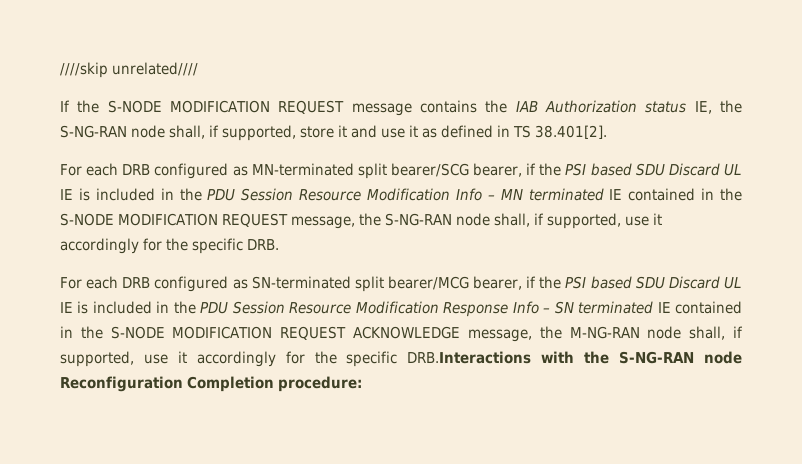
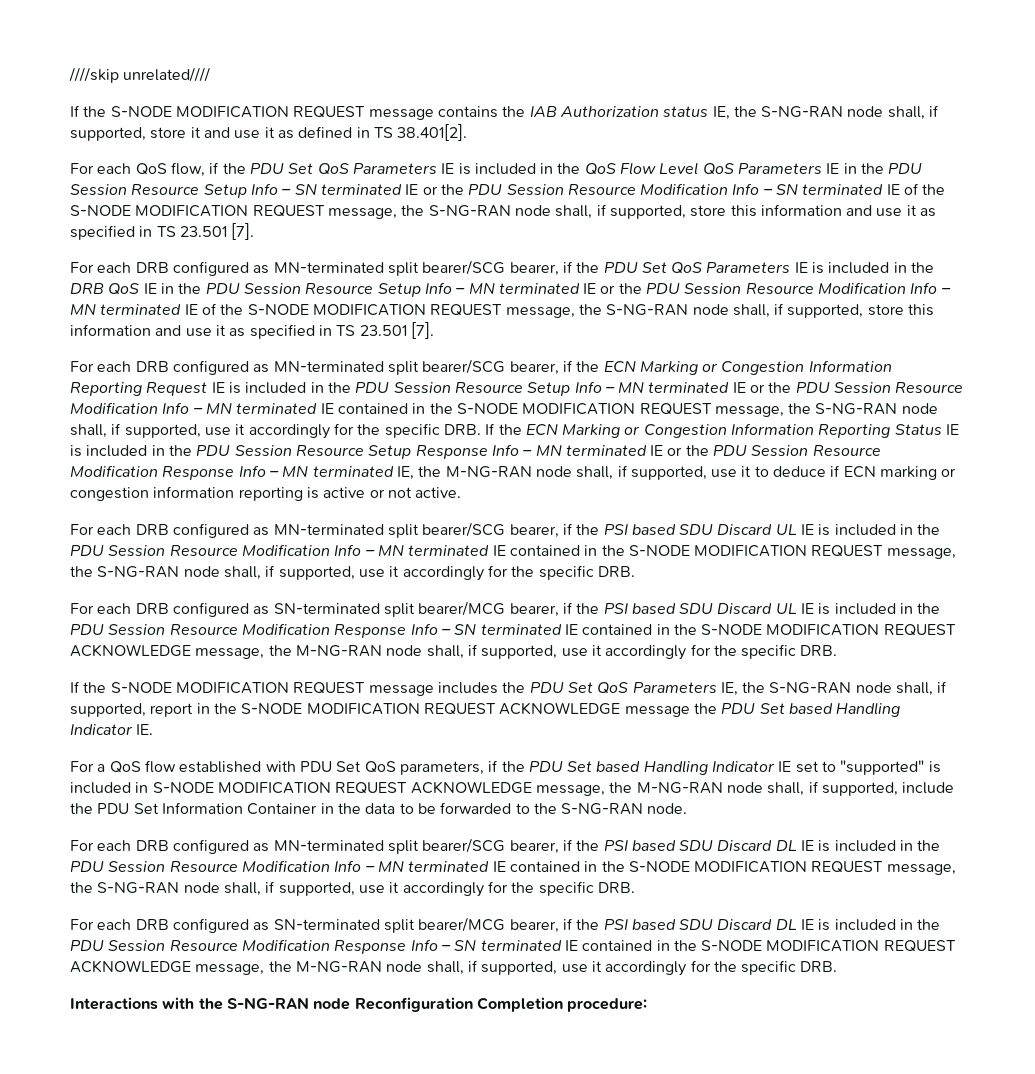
+ For each QoS flow, if the PDU Set QoS Parameters IE is included in the QoS Flow Level QoS Parameters IE in the PDU Session Resource Setup Info – SN terminated IE or the PDU Session Resource Modification Info – SN terminated IE of the S-NODE MODIFICATION REQUEST message, the S-NG-RAN node shall, if supported, store this information and use it as specified in TS 23.501 [7].
+ For each DRB configured as MN-terminated split bearer/SCG bearer, if the PDU Set QoS Parameters IE is included in the DRB QoS IE in the PDU Session Resource Setup Info – MN terminated IE or the PDU Session Resource Modification Info – MN terminated IE of the S-NODE MODIFICATION REQUEST message, the S-NG-RAN node shall, if supported, store this information and use it as specified in TS 23.501 [7].
+ For each DRB configured as MN-terminated split bearer/SCG bearer, if the ECN Marking or Congestion Information Reporting Request IE is included in the PDU Session Resource Setup Info – MN terminated IE or the PDU Session Resource Modification Info – MN terminated IE contained in the S-NODE MODIFICATION REQUEST message, the S-NG-RAN node shall, if supported, use it accordingly for the specific DRB. If the ECN Marking or Congestion Information Reporting Status IE is included in the PDU Session Resource Setup Response Info – MN terminated IE or the PDU Session Resource Modification Response Info – MN terminated IE, the M-NG-RAN node shall, if supported, use it to deduce if ECN marking or congestion information reporting is active or not active.
- For each DRB configured as SN-terminated split bearer/MCG bearer, if the PSI based SDU Discard UL IE is included in the PDU Session Resource Modification Response Info – SN terminated IE contained in the S-NODE MODIFICATION REQUEST ACKNOWLEDGE message, the M-NG-RAN node shall, if supported, use it accordingly for the specific DRB.Interactions with the S-NG-RAN node Reconfiguration Completion procedure:
+ For each DRB configured as SN-terminated split bearer/MCG bearer, if the PSI based SDU Discard UL IE is included in the PDU Session Resource Modification Response Info – SN terminated IE contained in the S-NODE MODIFICATION REQUEST ACKNOWLEDGE message, the M-NG-RAN node shall, if supported, use it accordingly for the specific DRB.
+ If the S-NODE MODIFICATION REQUEST message includes the PDU Set QoS Parameters IE, the S-NG-RAN node shall, if supported, report in the S-NODE MODIFICATION REQUEST ACKNOWLEDGE message the PDU Set based Handling Indicator IE.
+ For a QoS flow established with PDU Set QoS parameters, if the PDU Set based Handling Indicator IE set to "supported" is included in S-NODE MODIFICATION REQUEST ACKNOWLEDGE message, the M-NG-RAN node shall, if supported, include the PDU Set Information Container in the data to be forwarded to the S-NG-RAN node.
+ For each DRB configured as MN-terminated split bearer/SCG bearer, if the PSI based SDU Discard DL IE is included in the PDU Session Resource Modification Info – MN terminated IE contained in the S-NODE MODIFICATION REQUEST message, the S-NG-RAN node shall, if supported, use it accordingly for the specific DRB.
+ For each DRB configured as SN-terminated split bearer/MCG bearer, if the PSI based SDU Discard DL IE is included in the PDU Session Resource Modification Response Info – SN terminated IE contained in the S-NODE MODIFICATION REQUEST ACKNOWLEDGE message, the M-NG-RAN node shall, if supported, use it accordingly for the specific DRB.
+ Interactions with the S-NG-RAN node Reconfiguration Completion procedure:

